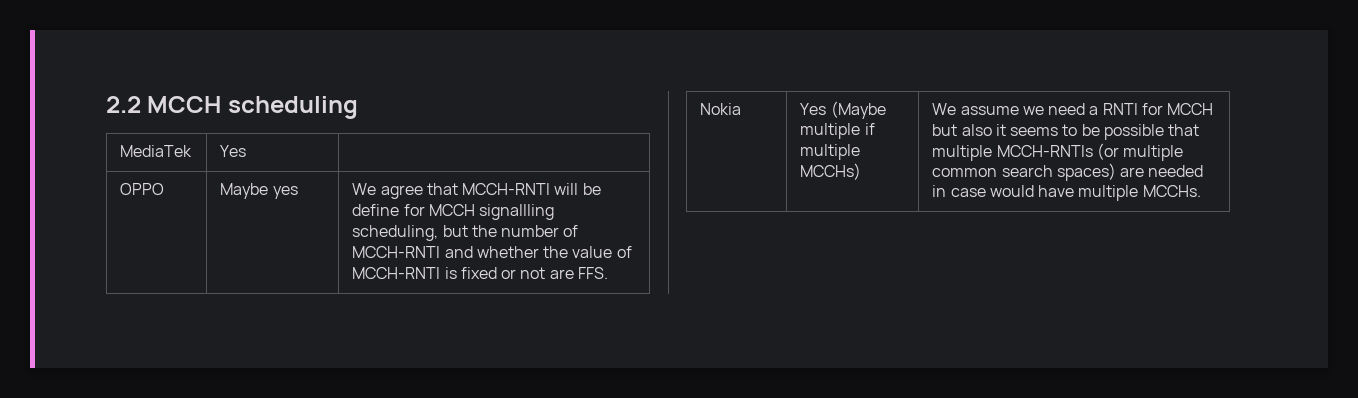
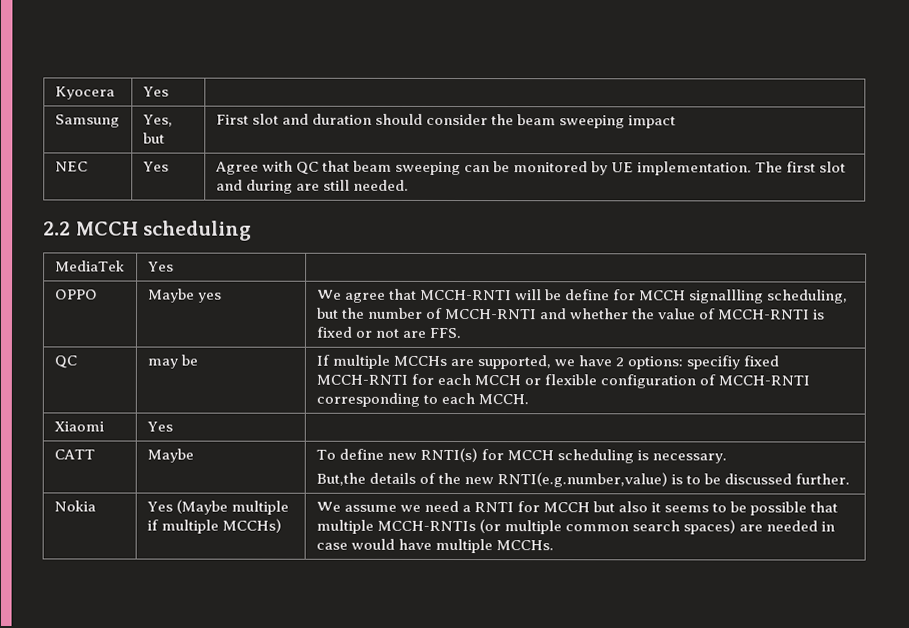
+ Kyocera | Yes |
+ Samsung | Yes, but | First slot and duration should consider the beam sweeping impact
+ NEC | Yes | Agree with QC that beam sweeping can be monitored by UE implementation. The first slot and during are still needed.
+ QC | may be | If multiple MCCHs are supported, we have 2 options: specifiy fixed MCCH-RNTI for each MCCH or flexible configuration of MCCH-RNTI corresponding to each MCCH.
+ Xiaomi | Yes |
+ CATT | Maybe | To define new RNTI(s) for MCCH scheduling is necessary.
+ But,the details of the new RNTI(e.g.number,value) is to be discussed further.

